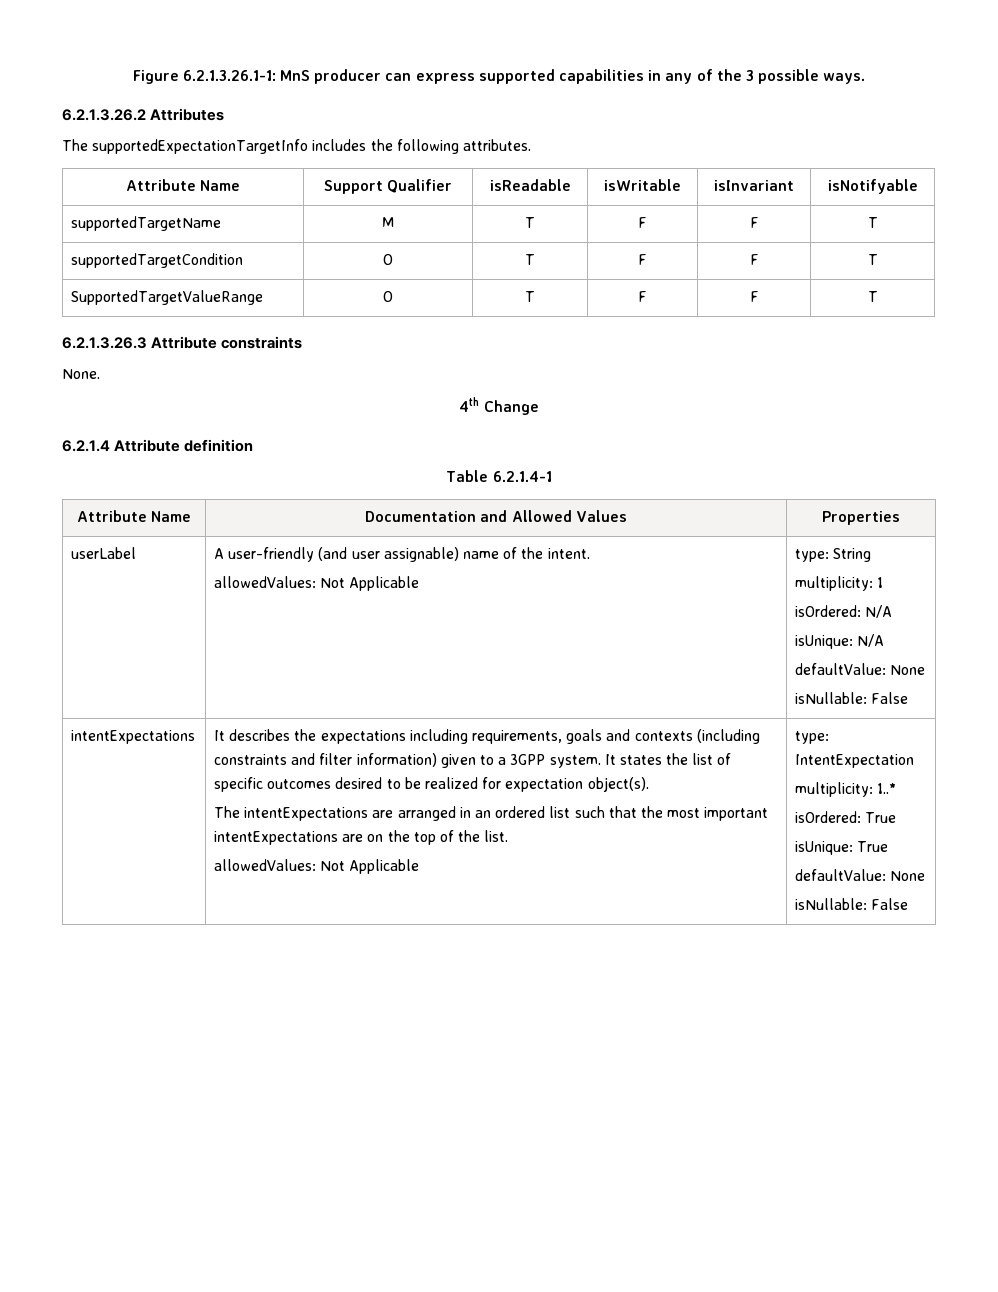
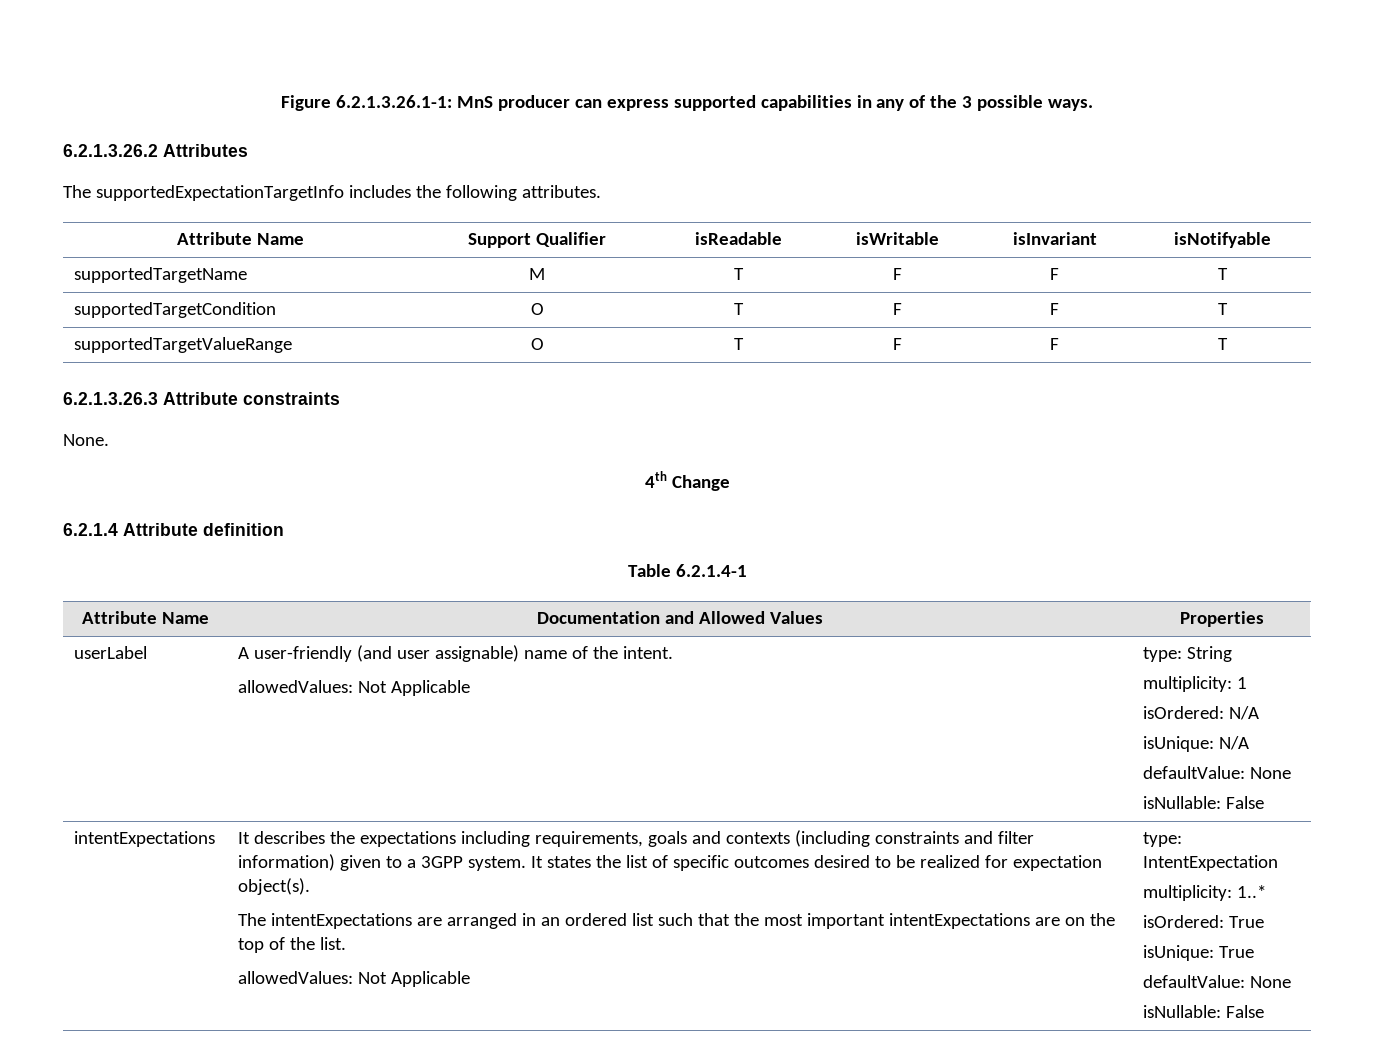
- SupportedTargetValueRange | O | T | F | F | T
+ supportedTargetValueRange | O | T | F | F | T

